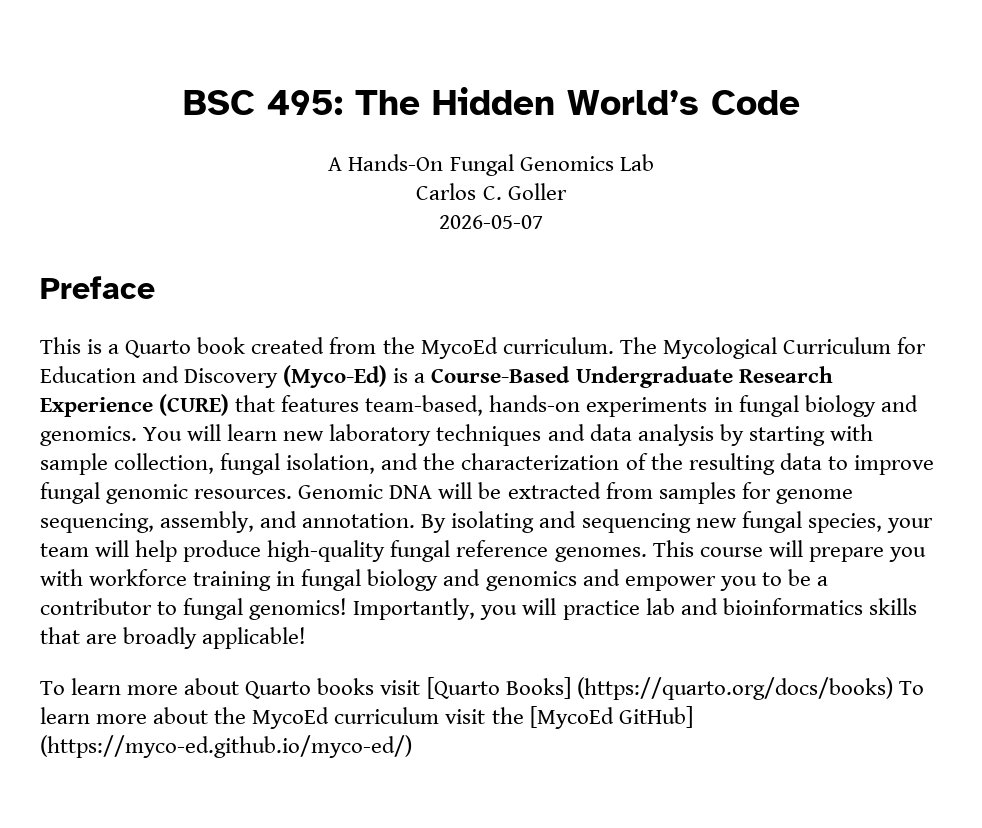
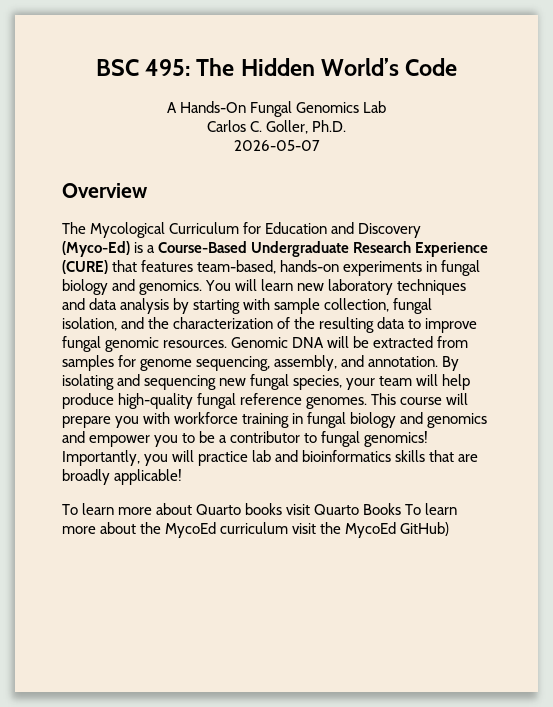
- Carlos C. Goller
+ Carlos C. Goller, Ph.D.
- Preface
- This is a Quarto book created from the MycoEd curriculum. The Mycological Curriculum for Education and Discovery (Myco-Ed) is a Course-Based Undergraduate Research Experience (CURE) that features team-based, hands-on experiments in fungal biology and genomics.
+ Overview
+ The Mycological Curriculum for Education and Discovery (Myco-Ed) is a Course-Based Undergraduate Research Experience (CURE) that features team-based, hands-on experiments in fungal biology and genomics.
- To learn more about Quarto books visit [Quarto Books] (https://quarto.org/docs/books) To learn more about the MycoEd curriculum visit the [MycoEd GitHub] (https://myco-ed.github.io/myco-ed/)
+ To learn more about Quarto books visit Quarto Books To learn more about the MycoEd curriculum visit the MycoEd GitHub)

